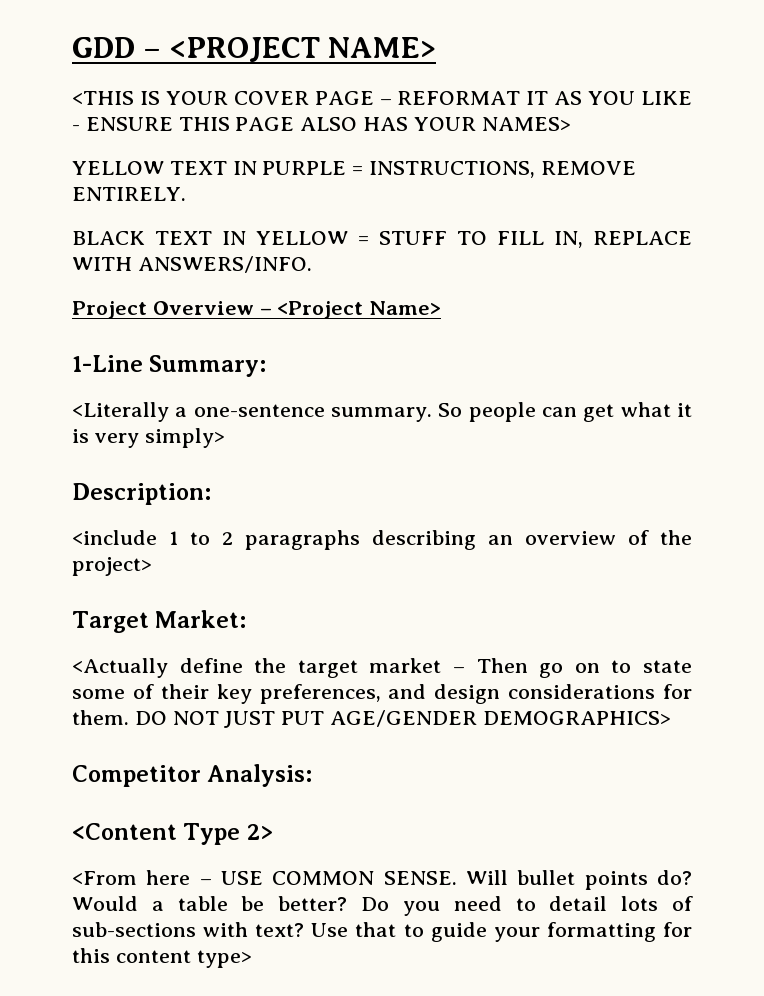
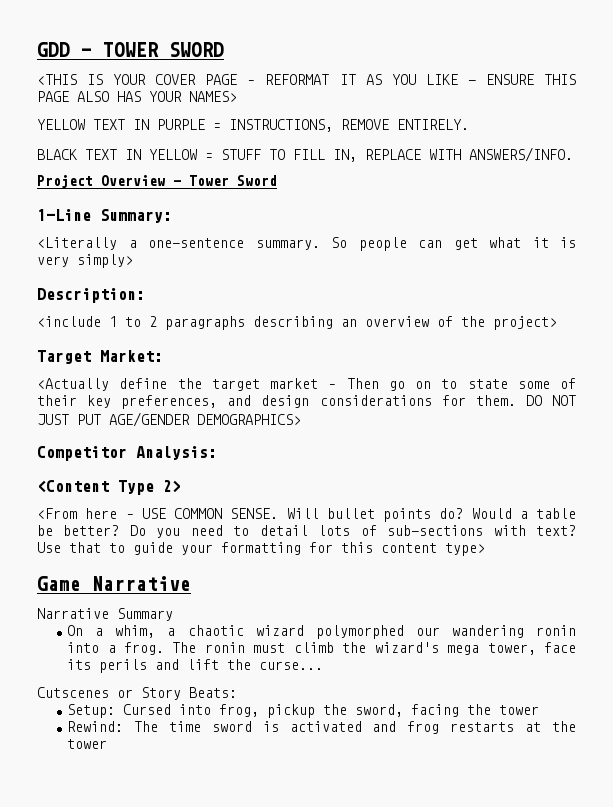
- GDD – <PROJECT NAME>
+ GDD – TOWER SWORD
- Project Overview – <Project Name>
+ Project Overview – Tower Sword
+ Game Narrative
+ Narrative Summary
+ On a whim, a chaotic wizard polymorphed our wandering ronin into a frog. The ronin must climb the wizard's mega tower, face its perils and lift the curse...
+ Cutscenes or Story Beats:
+ Setup: Cursed into frog, pickup the sword, facing the tower
+ Rewind: The time sword is activated and frog restarts at the tower

